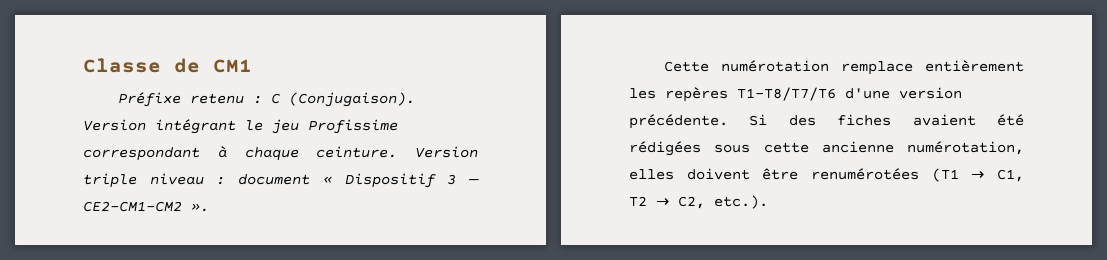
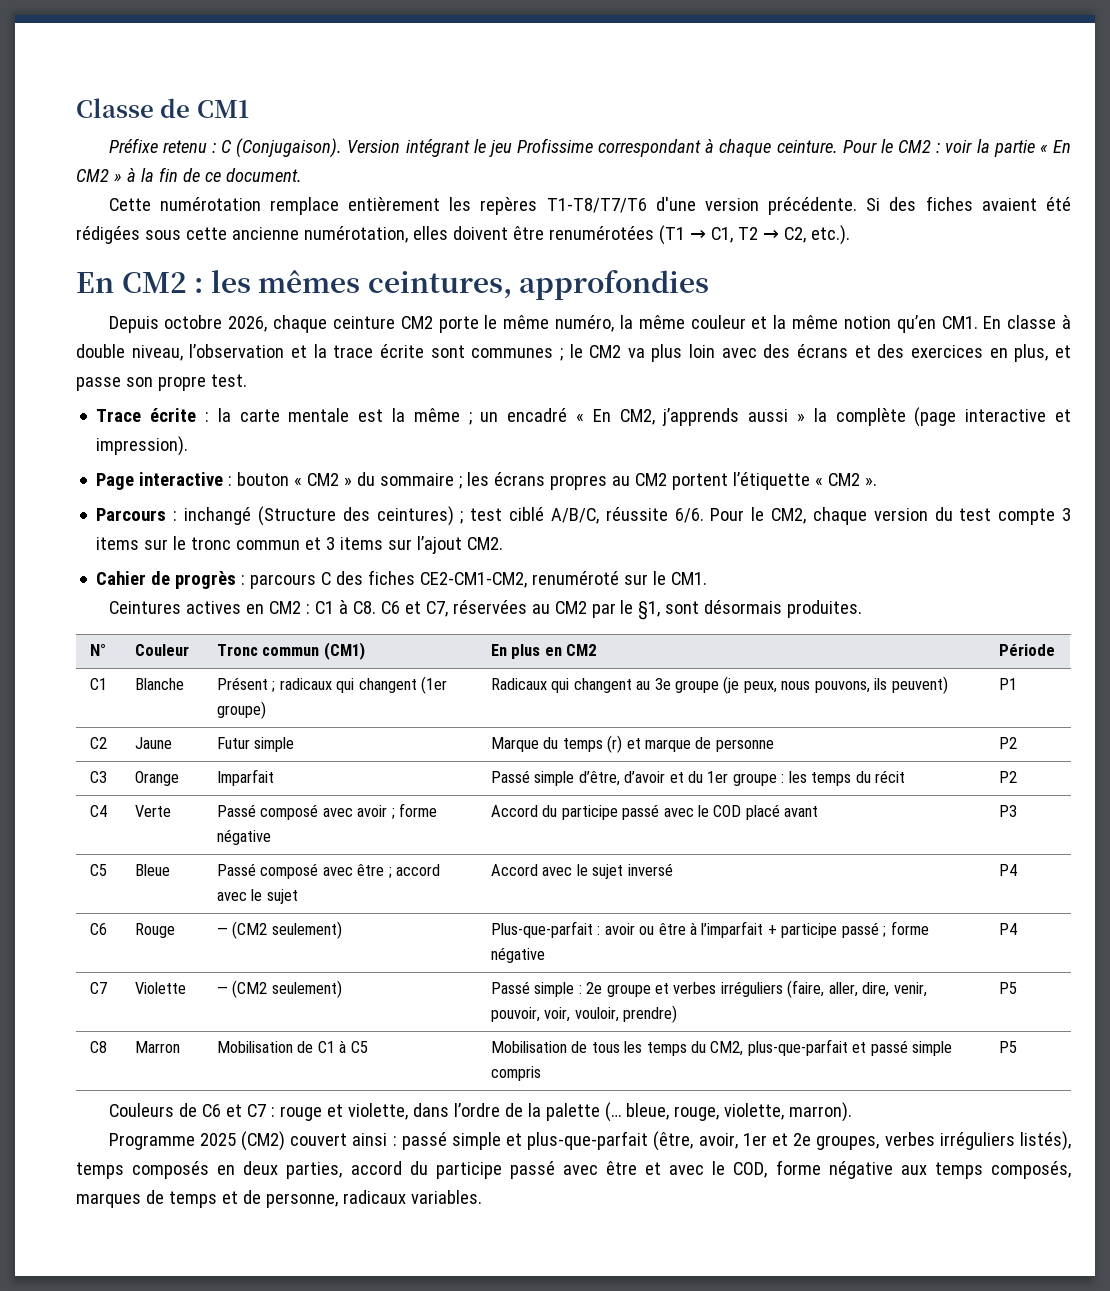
- Version triple niveau : document « Dispositif 3 — CE2-CM1-CM2 ».
+ Pour le CM2 : voir la partie « En CM2 » à la fin de ce document.
+ En CM2 : les mêmes ceintures, approfondies
+ Depuis octobre 2026, chaque ceinture CM2 porte le même numéro, la même couleur et la même notion qu’en CM1. En classe à double niveau, l’observation et la trace écrite sont communes ; le CM2 va plus loin avec des écrans et des exercices en plus, et passe son propre test.
+ Trace écrite : la carte mentale est la même ; un encadré « En CM2, j’apprends aussi » la complète (page interactive et impression).
+ Page interactive : bouton « CM2 » du sommaire ; les écrans propres au CM2 portent l’étiquette « CM2 ».
+ Parcours : inchangé (Structure des ceintures) ; test ciblé A/B/C, réussite 6/6. Pour le CM2, chaque version du test compte 3 items sur le tronc commun et 3 items sur l’ajout CM2.
+ Cahier de progrès : parcours C des fiches CE2-CM1-CM2, renuméroté sur le CM1.
+ Ceintures actives en CM2 : C1 à C8. C6 et C7, réservées au CM2 par le §1, sont désormais produites.
+ N° | Couleur | Tronc commun (CM1) | En plus en CM2 | Période
+ C1 | Blanche | Présent ; radicaux qui changent (1er groupe) | Radicaux qui changent au 3e groupe (je peux, nous pouvons, ils peuvent) | P1
+ C2 | Jaune | Futur simple | Marque du temps (r) et marque de personne | P2
+ C3 | Orange | Imparfait | Passé simple d’être, d’avoir et du 1er groupe : les temps du récit | P2
+ C4 | Verte | Passé composé avec avoir ; forme négative | Accord du participe passé avec le COD placé avant | P3
+ C5 | Bleue | Passé composé avec être ; accord avec le sujet | Accord avec le sujet inversé | P4
+ C6 | Rouge | — (CM2 seulement) | Plus-que-parfait : avoir ou être à l’imparfait + participe passé ; forme négative | P4
+ C7 | Violette | — (CM2 seulement) | Passé simple : 2e groupe et verbes irréguliers (faire, aller, dire, venir, pouvoir, voir, vouloir, prendre) | P5
+ C8 | Marron | Mobilisation de C1 à C5 | Mobilisation de tous les temps du CM2, plus-que-parfait et passé simple compris | P5
+ Couleurs de C6 et C7 : rouge et violette, dans l’ordre de la palette (… bleue, rouge, violette, marron).
+ Programme 2025 (CM2) couvert ainsi : passé simple et plus-que-parfait (être, avoir, 1er et 2e groupes, verbes irréguliers listés), temps composés en deux parties, accord du participe passé avec être et avec le COD, forme négative aux temps composés, marques de temps et de personne, radicaux variables.

